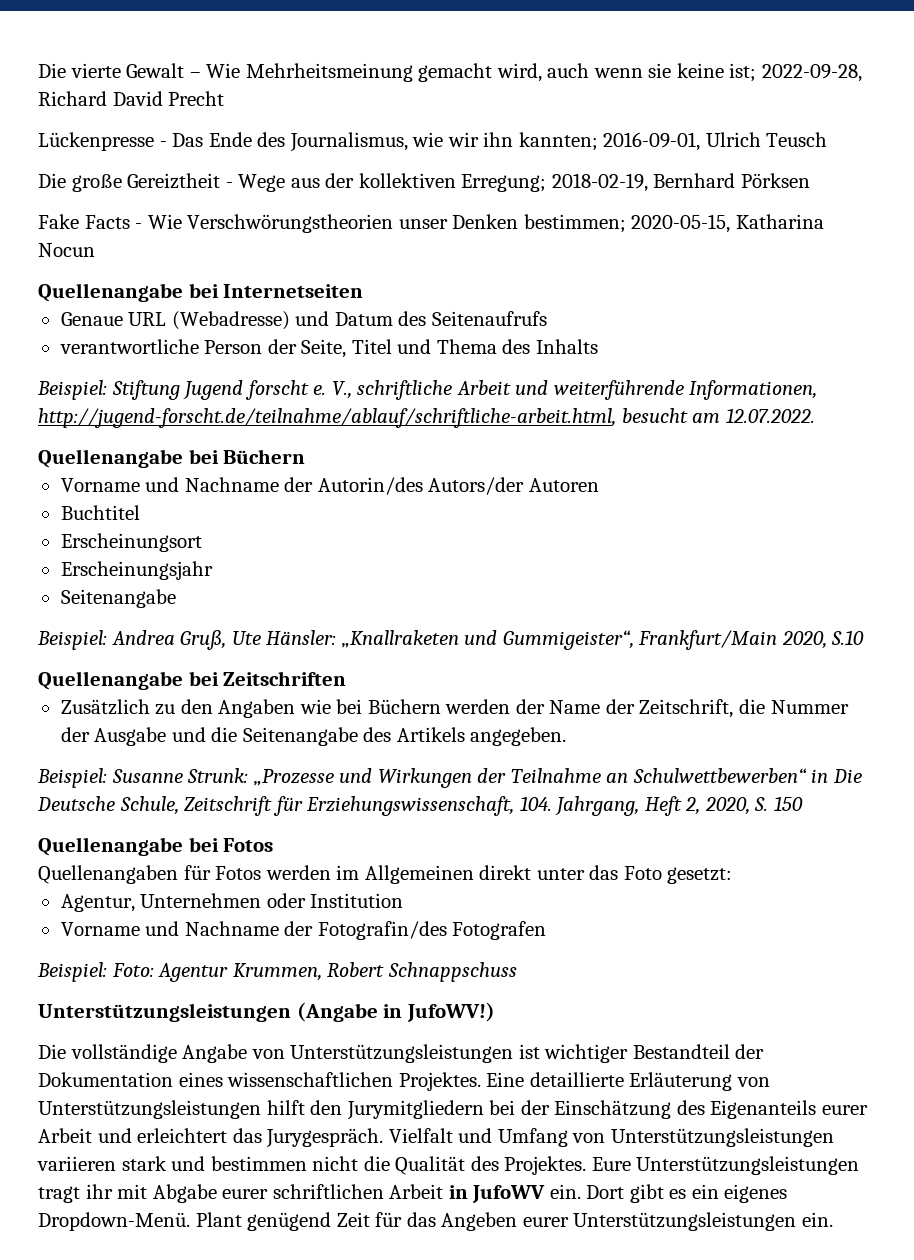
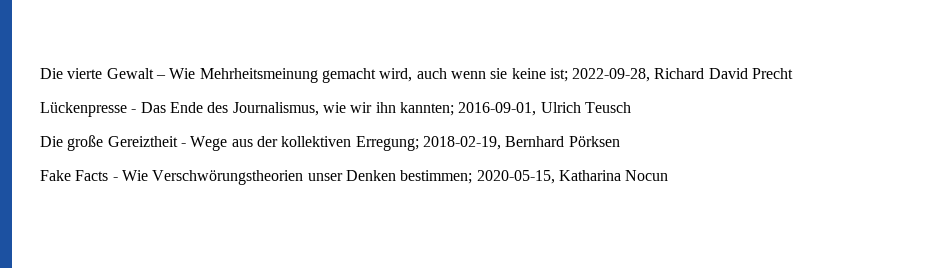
- Quellenangabe bei Internetseiten
- Genaue URL (Webadresse) und Datum des Seitenaufrufs
- verantwortliche Person der Seite, Titel und Thema des Inhalts
- Beispiel: Stiftung Jugend forscht e. V., schriftliche Arbeit und weiterführende Informationen, http://jugend-forscht.de/teilnahme/ablauf/schriftliche-arbeit.html, besucht am 12.07.2022.
- Quellenangabe bei Büchern
- Vorname und Nachname der Autorin/des Autors/der Autoren
- Buchtitel
- Erscheinungsort
- Erscheinungsjahr
- Seitenangabe
- Beispiel: Andrea Gruß, Ute Hänsler: „Knallraketen und Gummigeister“, Frankfurt/Main 2020, S.10
- Quellenangabe bei Zeitschriften
- Zusätzlich zu den Angaben wie bei Büchern werden der Name der Zeitschrift, die Nummer der Ausgabe und die Seitenangabe des Artikels angegeben.
- Beispiel: Susanne Strunk: „Prozesse und Wirkungen der Teilnahme an Schulwettbewerben“ in Die Deutsche Schule, Zeitschrift für Erziehungswissenschaft, 104. Jahrgang, Heft 2, 2020, S. 150
- Quellenangabe bei Fotos
- Quellenangaben für Fotos werden im Allgemeinen direkt unter das Foto gesetzt:
- Agentur, Unternehmen oder Institution
- Vorname und Nachname der Fotografin/des Fotografen
- Beispiel: Foto: Agentur Krummen, Robert Schnappschuss
- Unterstützungsleistungen (Angabe in JufoWV!)
- Die vollständige Angabe von Unterstützungsleistungen ist wichtiger Bestandteil der Dokumentation eines wissenschaftlichen Projektes. Eine detaillierte Erläuterung von Unterstützungsleistungen hilft den Jurymitgliedern bei der Einschätzung des Eigenanteils eurer Arbeit und erleichtert das Jurygespräch. Vielfalt und Umfang von Unterstützungsleistungen variieren stark und bestimmen nicht die Qualität des Projektes. Eure Unterstützungsleistungen tragt ihr mit Abgabe eurer schriftlichen Arbeit in JufoWV ein. Dort gibt es ein eigenes Dropdown-Menü. Plant genügend Zeit für das Angeben eurer Unterstützungsleistungen ein.

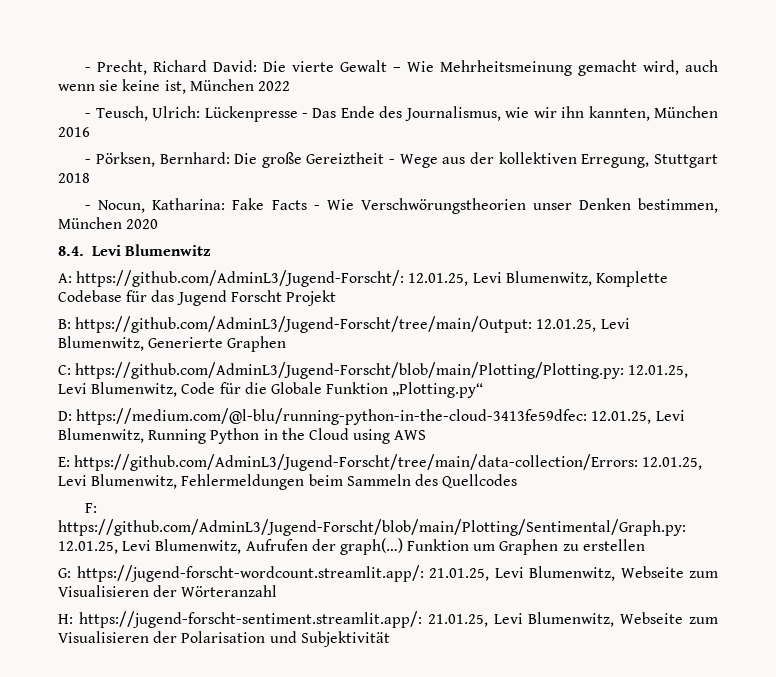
- Die vierte Gewalt – Wie Mehrheitsmeinung gemacht wird, auch wenn sie keine ist; 2022-09-28, Richard David Precht
- Lückenpresse - Das Ende des Journalismus, wie wir ihn kannten; 2016-09-01, Ulrich Teusch
- Die große Gereiztheit - Wege aus der kollektiven Erregung; 2018-02-19, Bernhard Pörksen
- Fake Facts - Wie Verschwörungstheorien unser Denken bestimmen; 2020-05-15, Katharina Nocun
+ - Precht, Richard David: Die vierte Gewalt – Wie Mehrheitsmeinung gemacht wird, auch wenn sie keine ist, München 2022
+ - Teusch, Ulrich: Lückenpresse - Das Ende des Journalismus, wie wir ihn kannten, München 2016
+ - Pörksen, Bernhard: Die große Gereiztheit - Wege aus der kollektiven Erregung, Stuttgart 2018
+ - Nocun, Katharina: Fake Facts - Wie Verschwörungstheorien unser Denken bestimmen, München 2020
+ 8.4. Levi Blumenwitz
+ A: https://github.com/AdminL3/Jugend-Forscht/: 12.01.25, Levi Blumenwitz, Komplette Codebase für das Jugend Forscht Projekt
+ B: https://github.com/AdminL3/Jugend-Forscht/tree/main/Output: 12.01.25, Levi Blumenwitz, Generierte Graphen
+ C: https://github.com/AdminL3/Jugend-Forscht/blob/main/Plotting/Plotting.py: 12.01.25, Levi Blumenwitz, Code für die Globale Funktion „Plotting.py“
+ D: https://medium.com/@l-blu/running-python-in-the-cloud-3413fe59dfec: 12.01.25, Levi Blumenwitz, Running Python in the Cloud using AWS
+ E: https://github.com/AdminL3/Jugend-Forscht/tree/main/data-collection/Errors: 12.01.25, Levi Blumenwitz, Fehlermeldungen beim Sammeln des Quellcodes
+ F: https://github.com/AdminL3/Jugend-Forscht/blob/main/Plotting/Sentimental/Graph.py: 12.01.25, Levi Blumenwitz, Aufrufen der graph(…) Funktion um Graphen zu erstellen
+ G: https://jugend-forscht-wordcount.streamlit.app/: 21.01.25, Levi Blumenwitz, Webseite zum Visualisieren der Wörteranzahl
+ H: https://jugend-forscht-sentiment.streamlit.app/: 21.01.25, Levi Blumenwitz, Webseite zum Visualisieren der Polarisation und Subjektivität

